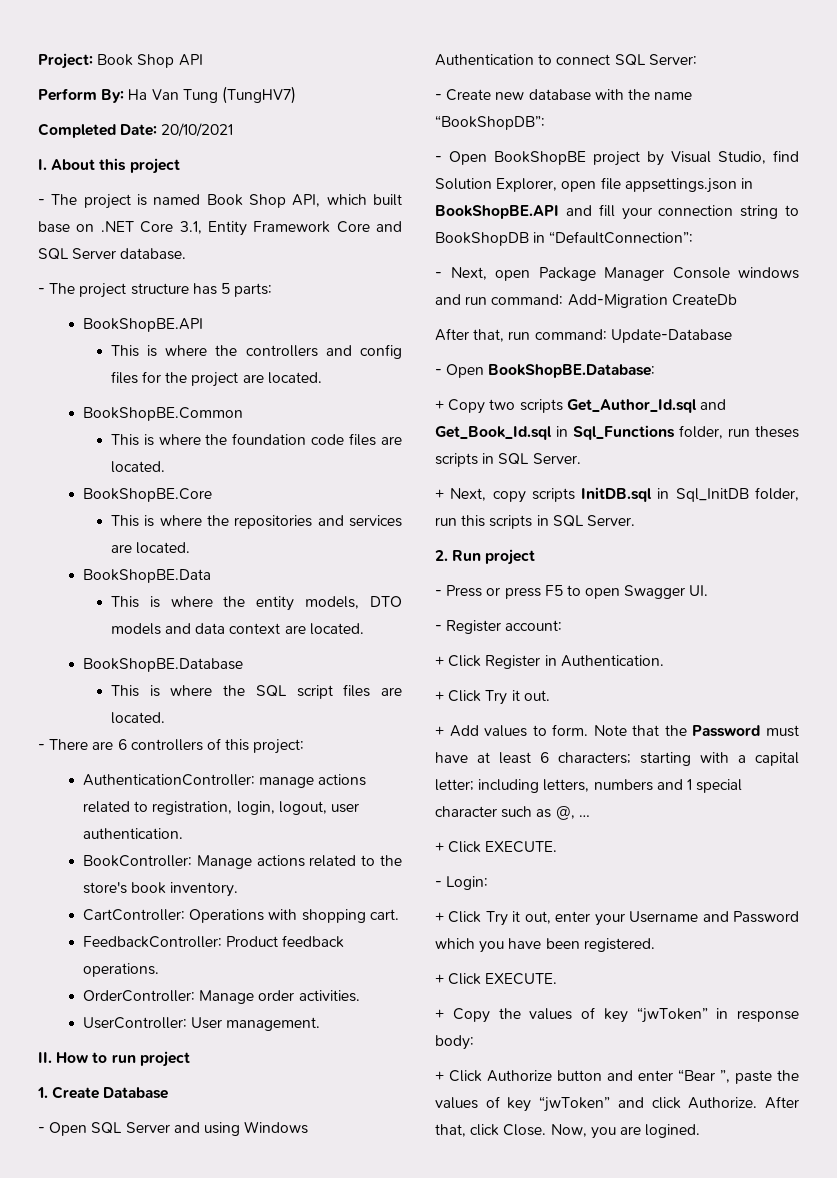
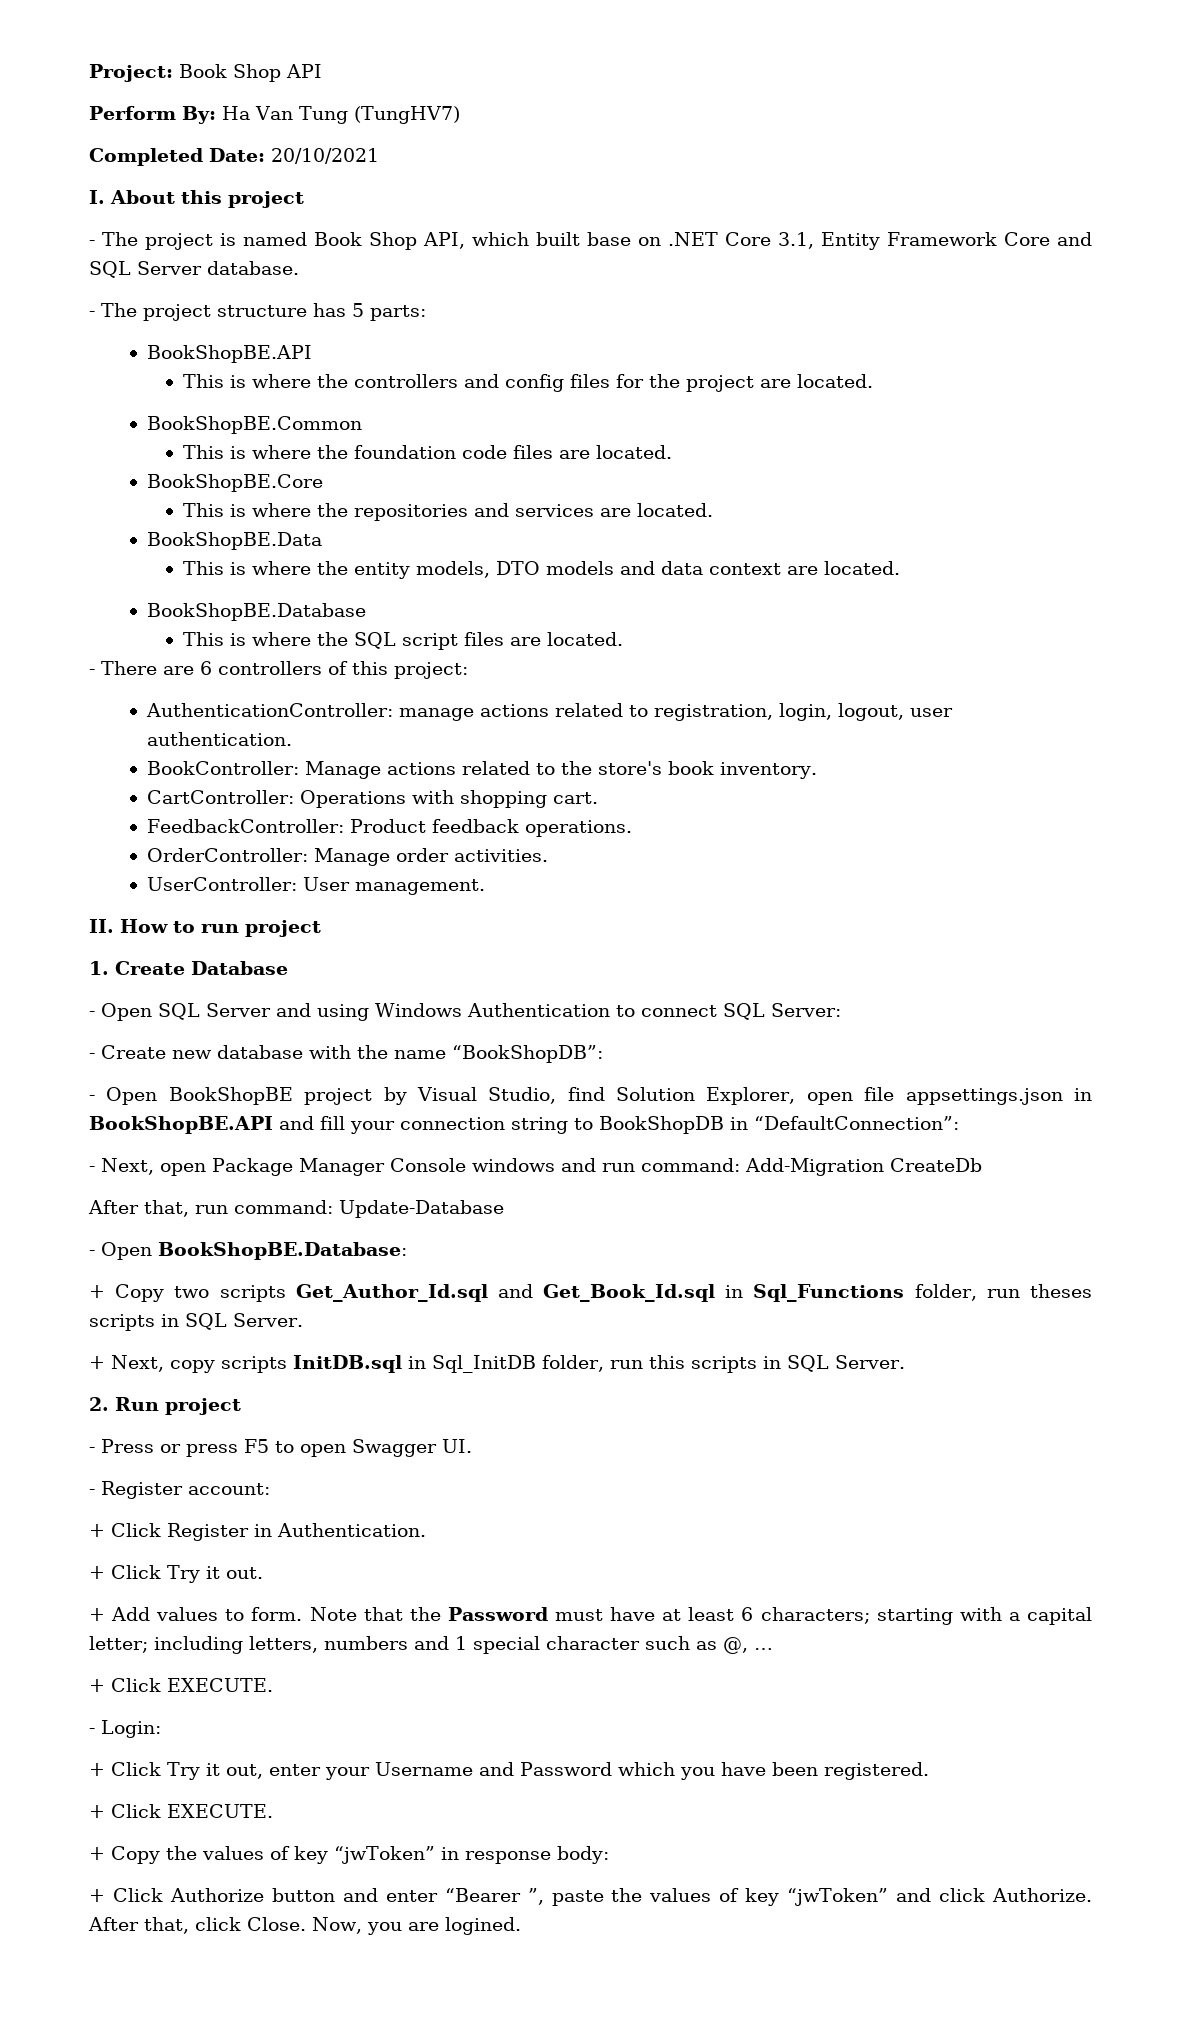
- + Click Authorize button and enter “Bear ”, paste the values of key “jwToken” and click Authorize.
+ + Click Authorize button and enter “Bearer ”, paste the values of key “jwToken” and click Authorize.

